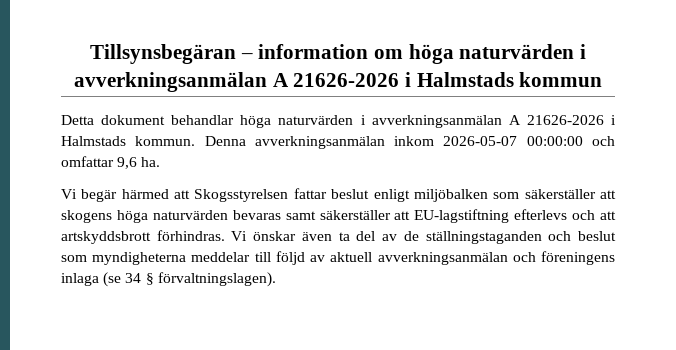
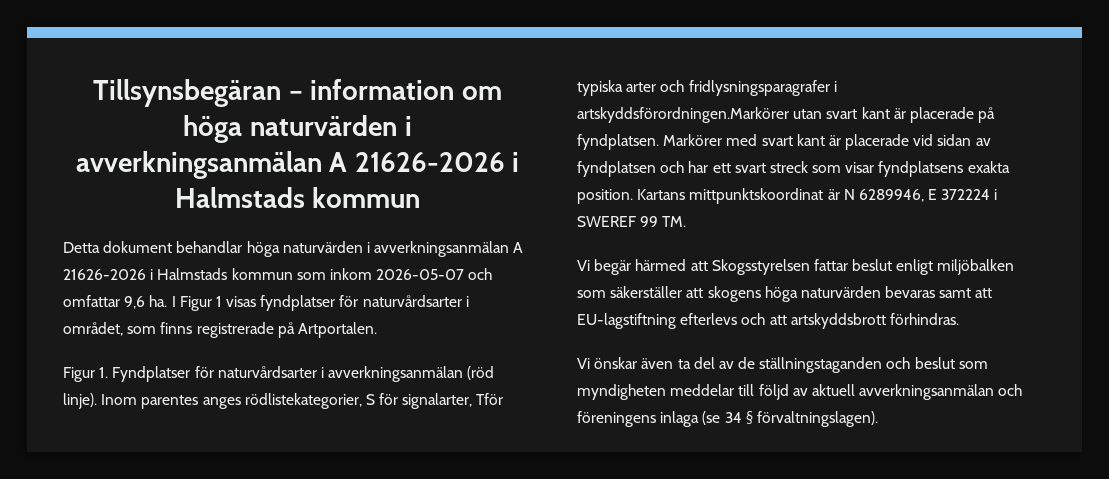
- Detta dokument behandlar höga naturvärden i avverkningsanmälan A 21626-2026 i Halmstads kommun. Denna avverkningsanmälan inkom 2026-05-07 00:00:00 och omfattar 9,6 ha.
+ Detta dokument behandlar höga naturvärden i avverkningsanmälan A 21626-2026 i Halmstads kommun som inkom 2026-05-07 och omfattar 9,6 ha. I Figur 1 visas fyndplatser för naturvårdsarter i området, som finns registrerade på Artportalen.
+ Figur 1. Fyndplatser för naturvårdsarter i avverkningsanmälan (röd linje). Inom parentes anges rödlistekategorier, S för signalarter, Tför typiska arter och fridlysningsparagrafer i artskyddsförordningen.Markörer utan svart kant är placerade på fyndplatsen. Markörer med svart kant är placerade vid sidan av fyndplatsen och har ett svart streck som visar fyndplatsens exakta position. Kartans mittpunktskoordinat är N 6289946, E 372224 i SWEREF 99 TM.
- Vi begär härmed att Skogsstyrelsen fattar beslut enligt miljöbalken som säkerställer att skogens höga naturvärden bevaras samt säkerställer att EU-lagstiftning efterlevs och att artskyddsbrott förhindras. Vi önskar även ta del av de ställningstaganden och beslut som myndigheterna meddelar till följd av aktuell avverkningsanmälan och föreningens inlaga (se 34 § förvaltningslagen).
+ Vi begär härmed att Skogsstyrelsen fattar beslut enligt miljöbalken som säkerställer att skogens höga naturvärden bevaras samt att EU-lagstiftning efterlevs och att artskyddsbrott förhindras.
+ Vi önskar även ta del av de ställningstaganden och beslut som myndigheten meddelar till följd av aktuell avverkningsanmälan och föreningens inlaga (se 34 § förvaltningslagen).

